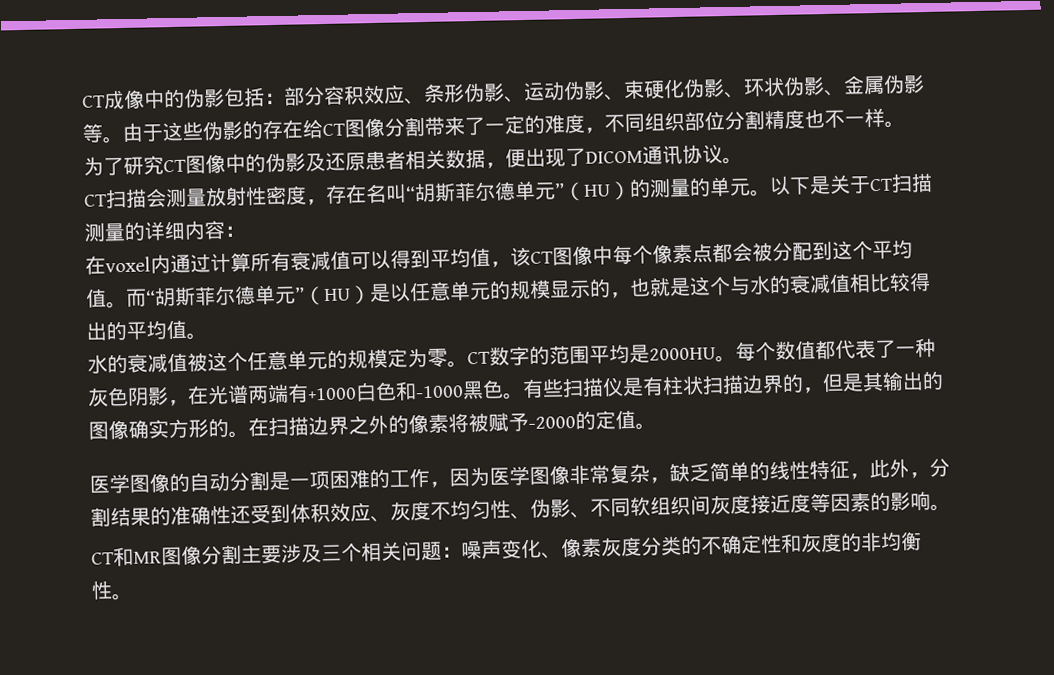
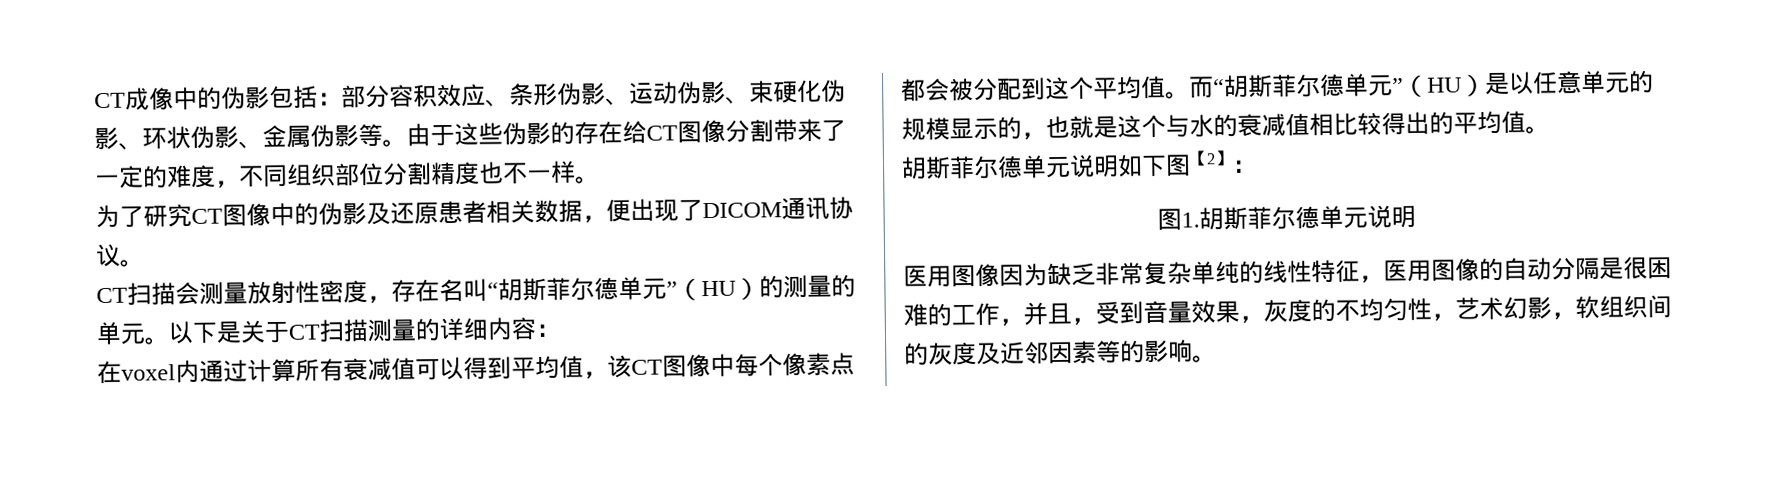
- 水的衰减值被这个任意单元的规模定为零。CT数字的范围平均是2000HU。每个数值都代表了一种灰色阴影，在光谱两端有+1000白色和-1000黑色。有些扫描仪是有柱状扫描边界的，但是其输出的图像确实方形的。在扫描边界之外的像素将被赋予-2000的定值。
- 医学图像的自动分割是一项困难的工作，因为医学图像非常复杂，缺乏简单的线性特征，此外，分割结果的准确性还受到体积效应、灰度不均匀性、伪影、不同软组织间灰度接近度等因素的影响。
- CT和MR图像分割主要涉及三个相关问题：噪声变化、像素灰度分类的不确定性和灰度的非均衡性。
+ 胡斯菲尔德单元说明如下图【2】：
+ 图1.胡斯菲尔德单元说明
+ 医用图像因为缺乏非常复杂单纯的线性特征，医用图像的自动分隔是很困难的工作，并且，受到音量效果，灰度的不均匀性，艺术幻影，软组织间的灰度及近邻因素等的影响。

